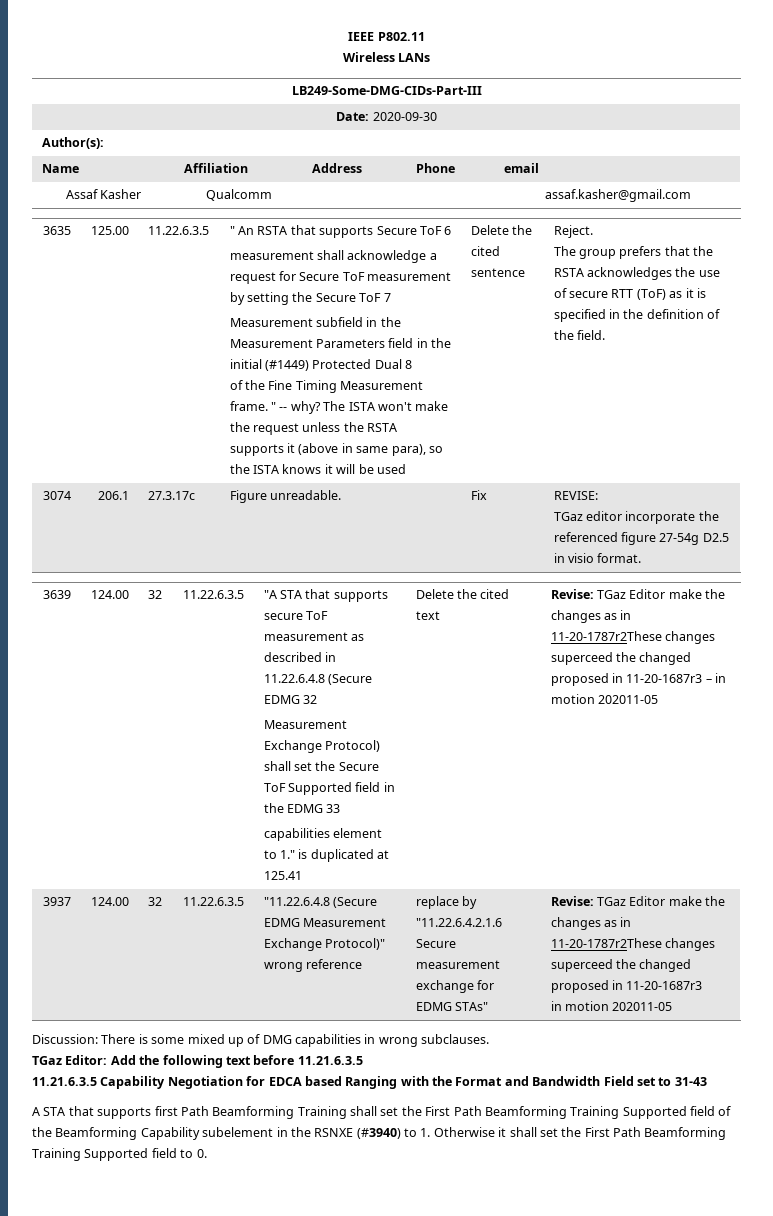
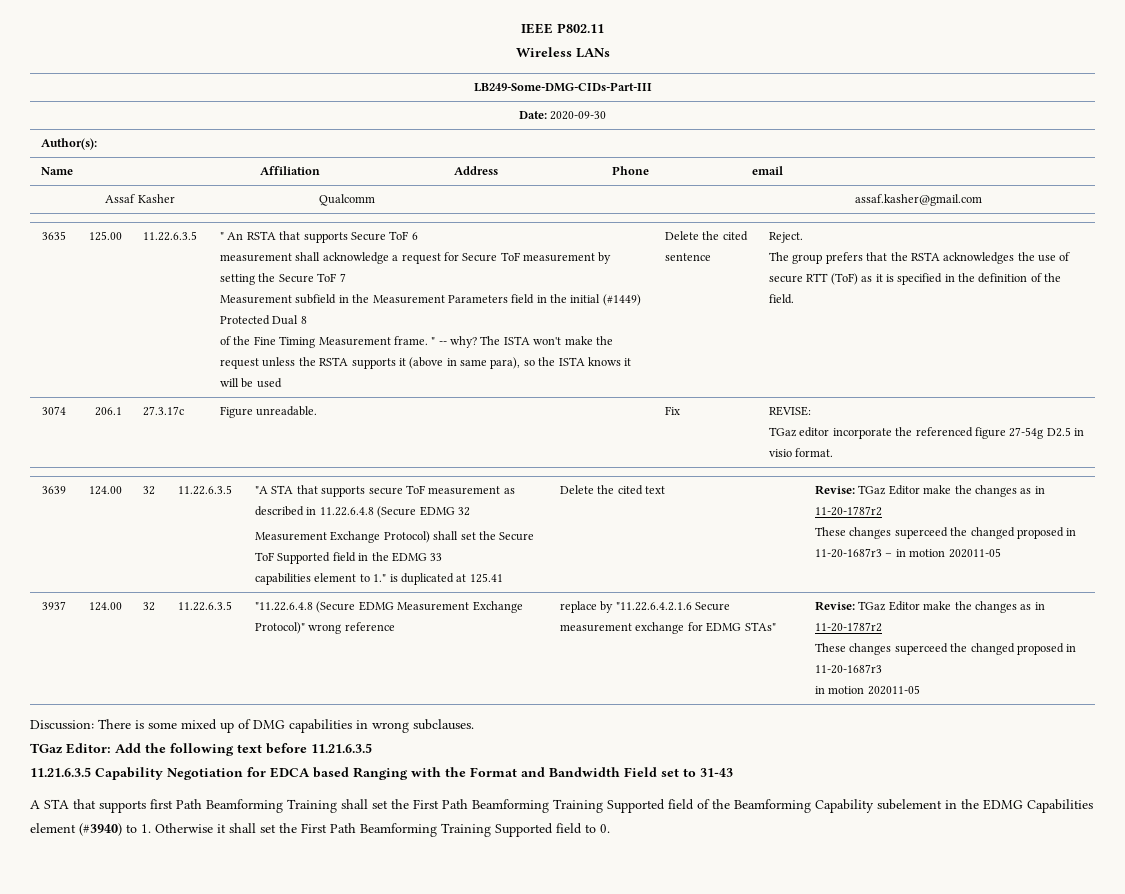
- Delete the cited text | Revise: TGaz Editor make the changes as in 11-20-1787r2These changes superceed the changed proposed in 11-20-1687r3 – in motion 202011-05
+ Delete the cited text | Revise: TGaz Editor make the changes as in 11-20-1787r2
+ These changes superceed the changed proposed in 11-20-1687r3 – in motion 202011-05
- replace by "11.22.6.4.2.1.6 Secure measurement exchange for EDMG STAs" | Revise: TGaz Editor make the changes as in 11-20-1787r2These changes superceed the changed proposed in 11-20-1687r3
+ replace by "11.22.6.4.2.1.6 Secure measurement exchange for EDMG STAs" | Revise: TGaz Editor make the changes as in 11-20-1787r2
+ These changes superceed the changed proposed in 11-20-1687r3
- A STA that supports first Path Beamforming Training shall set the First Path Beamforming Training Supported field of the Beamforming Capability subelement in the RSNXE (#3940) to 1. Otherwise it shall set the First Path Beamforming Training Supported field to 0.
+ A STA that supports first Path Beamforming Training shall set the First Path Beamforming Training Supported field of the Beamforming Capability subelement in the EDMG Capabilities element (#3940) to 1. Otherwise it shall set the First Path Beamforming Training Supported field to 0.

